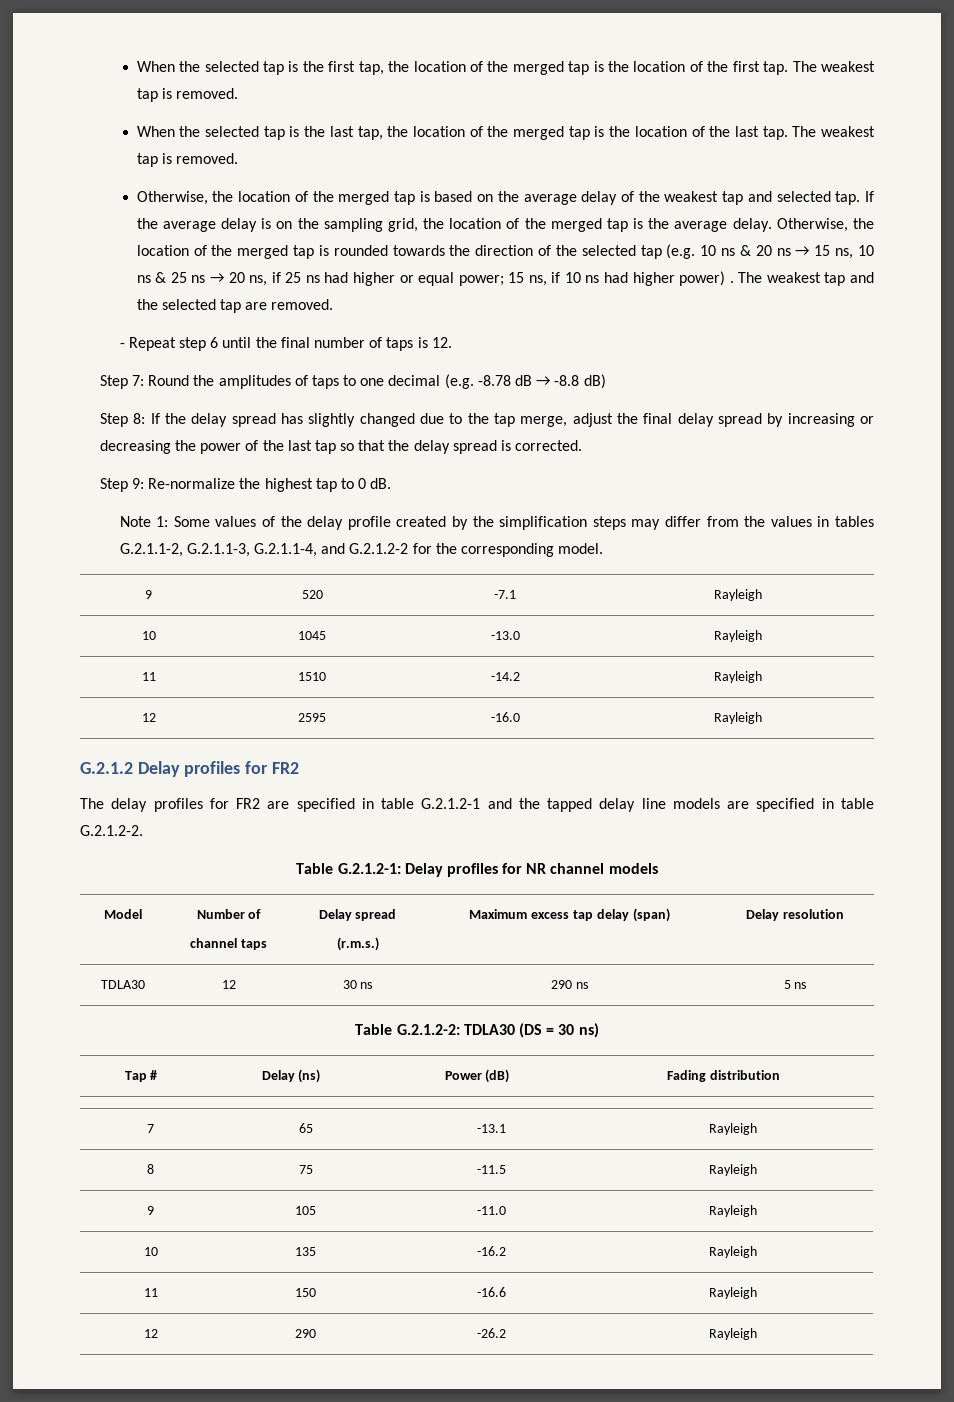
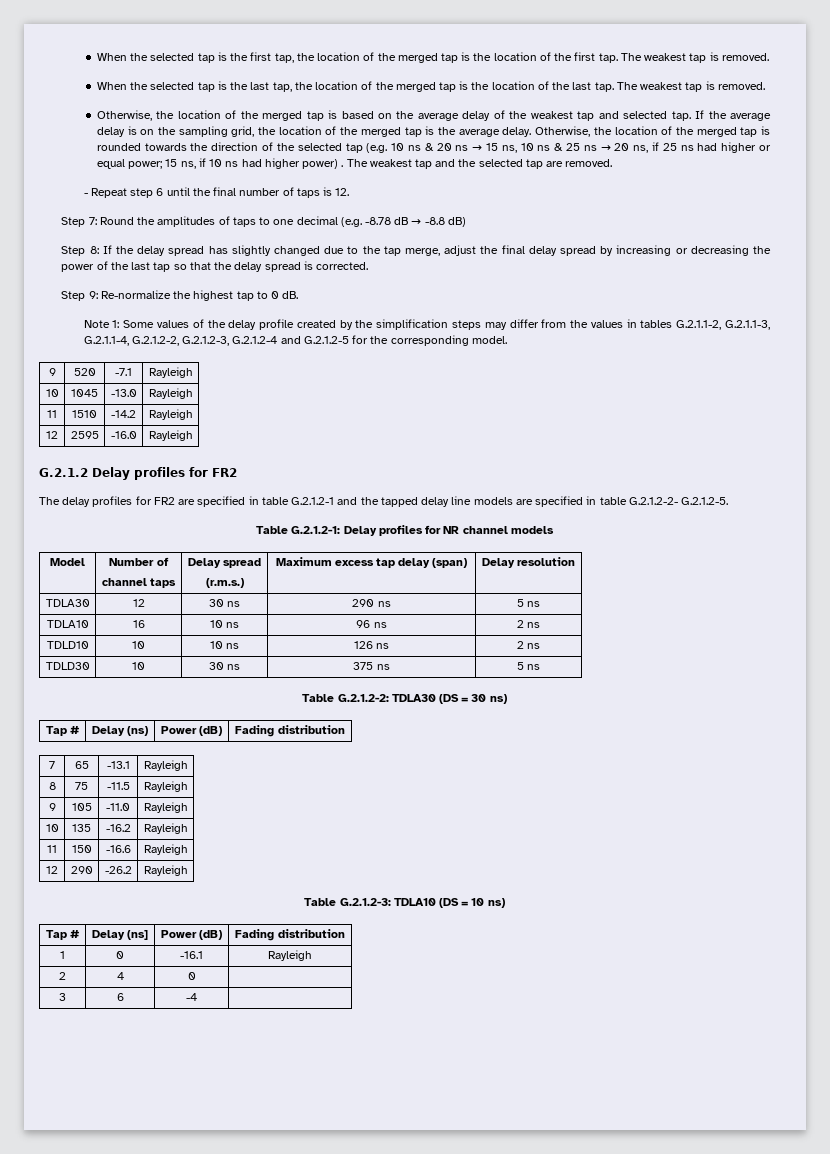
- Note 1: Some values of the delay profile created by the simplification steps may differ from the values in tables G.2.1.1-2, G.2.1.1-3, G.2.1.1-4, and G.2.1.2-2 for the corresponding model.
+ Note 1: Some values of the delay profile created by the simplification steps may differ from the values in tables G.2.1.1-2, G.2.1.1-3, G.2.1.1-4, G.2.1.2-2, G.2.1.2-3, G.2.1.2-4 and G.2.1.2-5 for the corresponding model.
- The delay profiles for FR2 are specified in table G.2.1.2-1 and the tapped delay line models are specified in table G.2.1.2-2.
+ The delay profiles for FR2 are specified in table G.2.1.2-1 and the tapped delay line models are specified in table G.2.1.2-2- G.2.1.2-5.
+ TDLA10 | 16 | 10 ns | 96 ns | 2 ns
+ TDLD10 | 10 | 10 ns | 126 ns | 2 ns
+ TDLD30 | 10 | 30 ns | 375 ns | 5 ns
+ Table G.2.1.2-3: TDLA10 (DS = 10 ns)
+ Tap # | Delay (ns] | Power (dB) | Fading distribution
+ 1 | 0 | -16.1 | Rayleigh
+ 2 | 4 | 0 |
+ 3 | 6 | -4 |

